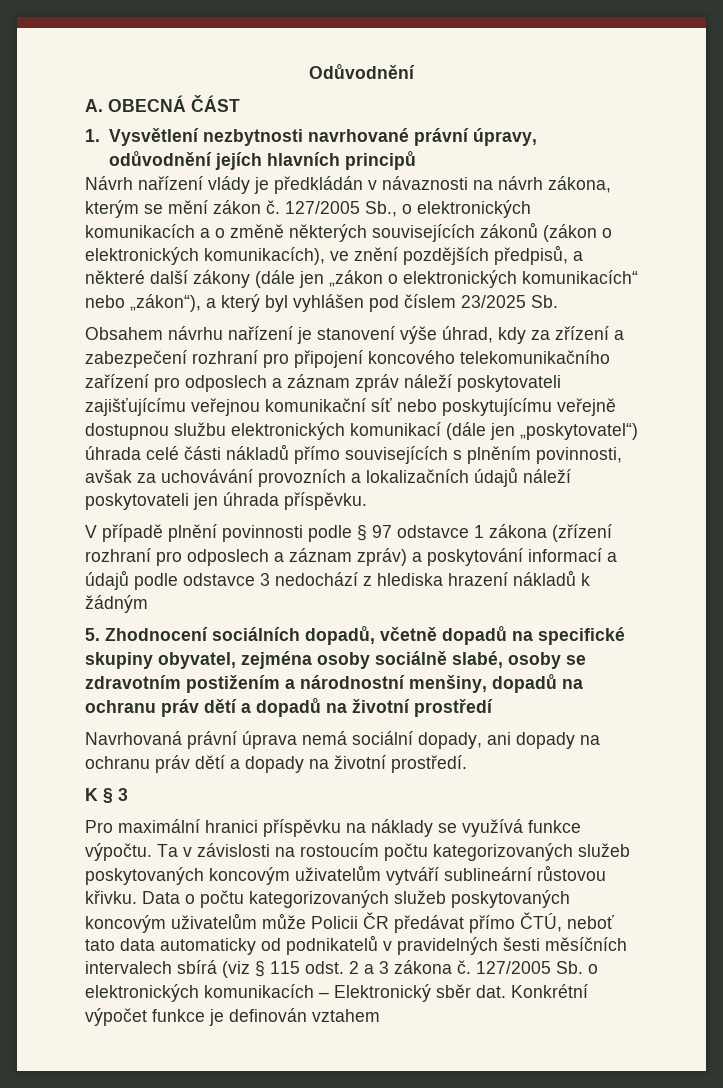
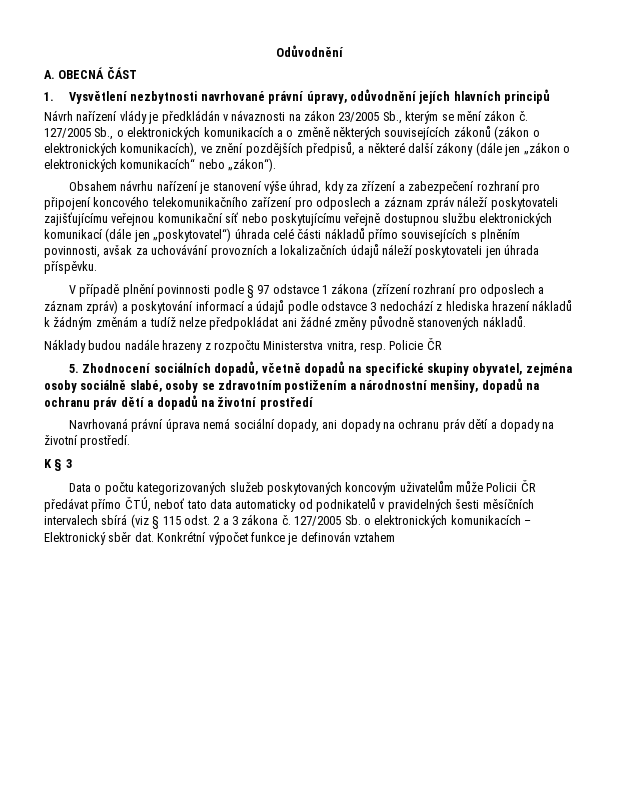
- Návrh nařízení vlády je předkládán v návaznosti na návrh zákona, kterým se mění zákon č.
+ Návrh nařízení vlády je předkládán v návaznosti na zákon 23/2005 Sb., kterým se mění zákon č.
- 127/2005 Sb., o elektronických komunikacích a o změně některých souvisejících zákonů (zákon o elektronických komunikacích), ve znění pozdějších předpisů, a některé další zákony (dále jen „zákon o elektronických komunikacích“ nebo „zákon“), a který byl vyhlášen pod číslem 23/2025 Sb.
+ 127/2005 Sb., o elektronických komunikacích a o změně některých souvisejících zákonů (zákon o elektronických komunikacích), ve znění pozdějších předpisů, a některé další zákony (dále jen „zákon o elektronických komunikacích“ nebo „zákon“).
- V případě plnění povinnosti podle § 97 odstavce 1 zákona (zřízení rozhraní pro odposlech a záznam zpráv) a poskytování informací a údajů podle odstavce 3 nedochází z hlediska hrazení nákladů k žádným
+ V případě plnění povinnosti podle § 97 odstavce 1 zákona (zřízení rozhraní pro odposlech a záznam zpráv) a poskytování informací a údajů podle odstavce 3 nedochází z hlediska hrazení nákladů k žádným změnám a tudíž nelze předpokládat ani žádné změny původně stanovených nákladů.
+ Náklady budou nadále hrazeny z rozpočtu Ministerstva vnitra, resp. Policie ČR
- Pro maximální hranici příspěvku na náklady se využívá funkce výpočtu. Ta v závislosti na rostoucím počtu kategorizovaných služeb poskytovaných koncovým uživatelům vytváří sublineární růstovou křivku.

